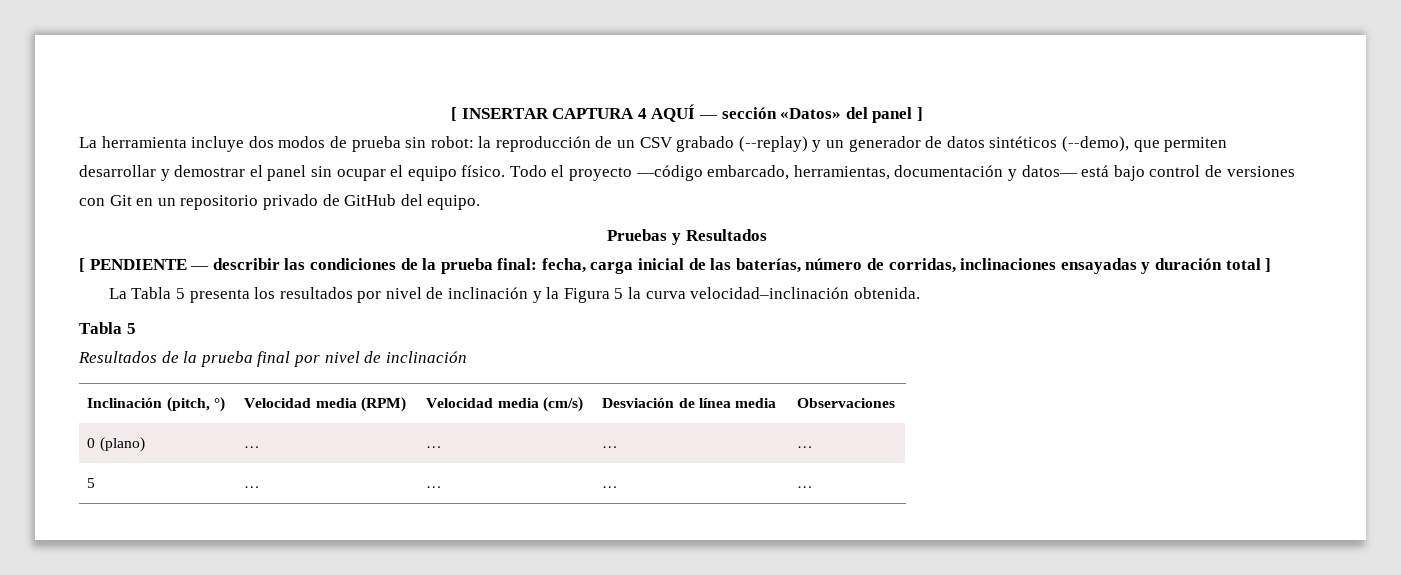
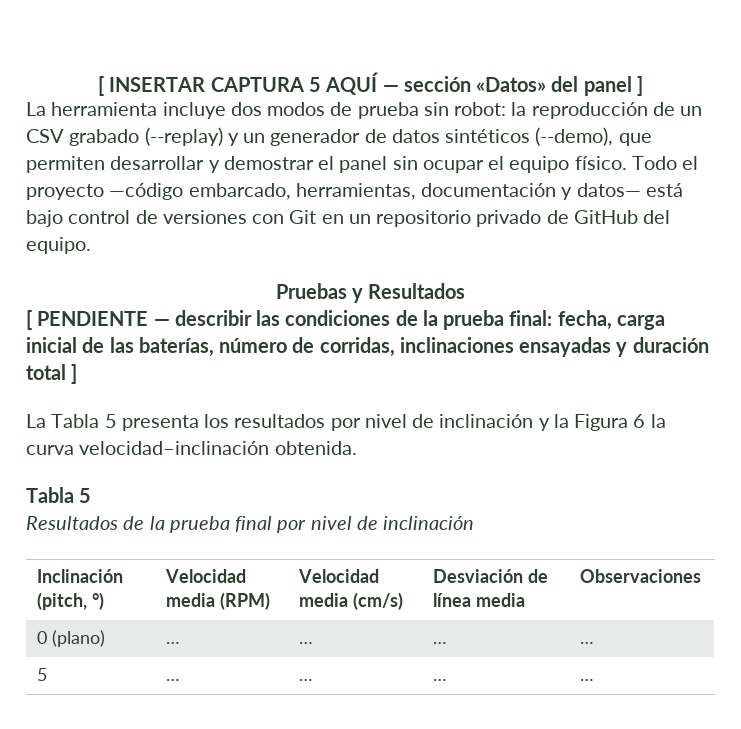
- [ INSERTAR CAPTURA 4 AQUÍ — sección «Datos» del panel ]
+ [ INSERTAR CAPTURA 5 AQUÍ — sección «Datos» del panel ]
- La Tabla 5 presenta los resultados por nivel de inclinación y la Figura 5 la curva velocidad–inclinación obtenida.
+ La Tabla 5 presenta los resultados por nivel de inclinación y la Figura 6 la curva velocidad–inclinación obtenida.

